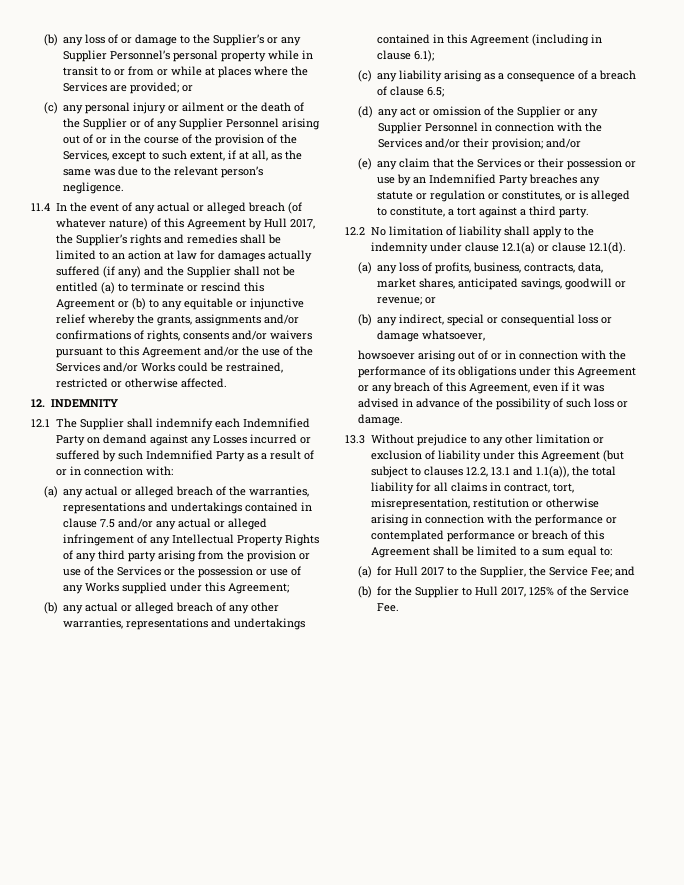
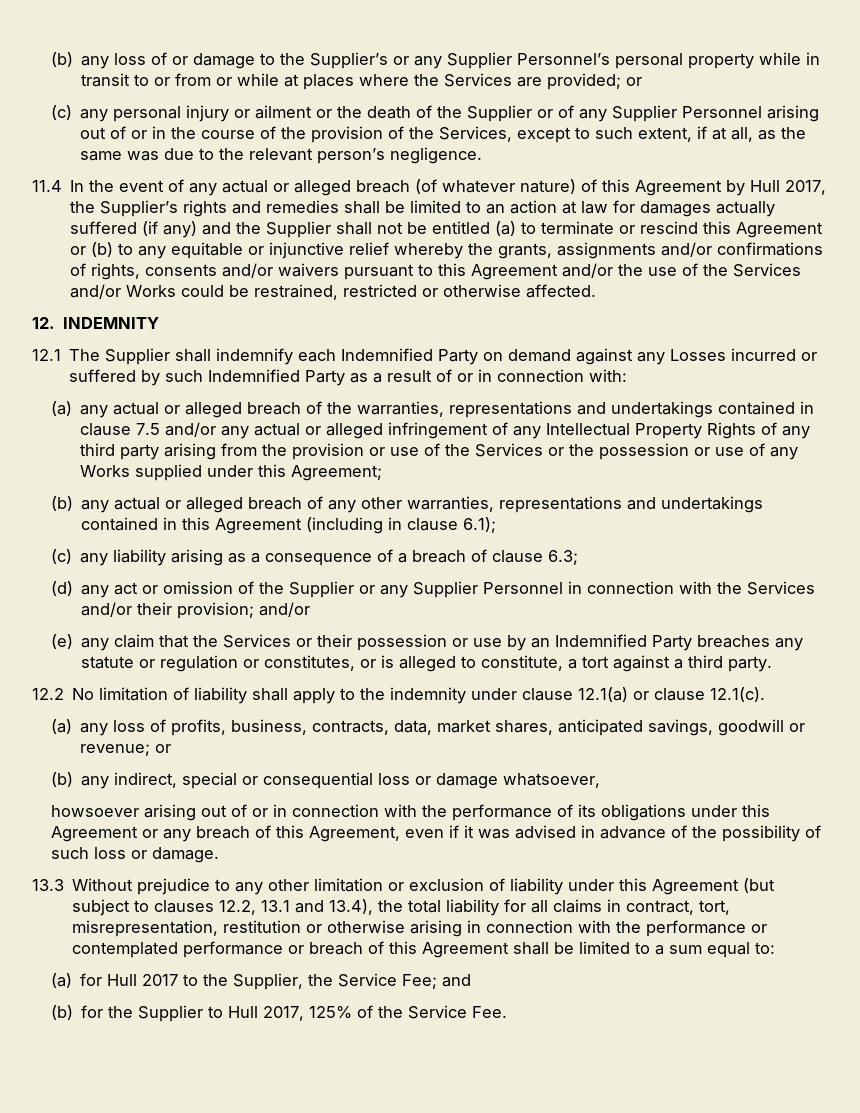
- (c) any liability arising as a consequence of a breach of clause 6.5;
+ (c) any liability arising as a consequence of a breach of clause 6.3;
- 12.2 No limitation of liability shall apply to the indemnity under clause 12.1(a) or clause 12.1(d).
+ 12.2 No limitation of liability shall apply to the indemnity under clause 12.1(a) or clause 12.1(c).
- 13.3 Without prejudice to any other limitation or exclusion of liability under this Agreement (but subject to clauses 12.2, 13.1 and 1.1(a)), the total liability for all claims in contract, tort, misrepresentation, restitution or otherwise arising in connection with the performance or contemplated performance or breach of this Agreement shall be limited to a sum equal to:
+ 13.3 Without prejudice to any other limitation or exclusion of liability under this Agreement (but subject to clauses 12.2, 13.1 and 13.4), the total liability for all claims in contract, tort, misrepresentation, restitution or otherwise arising in connection with the performance or contemplated performance or breach of this Agreement shall be limited to a sum equal to:

